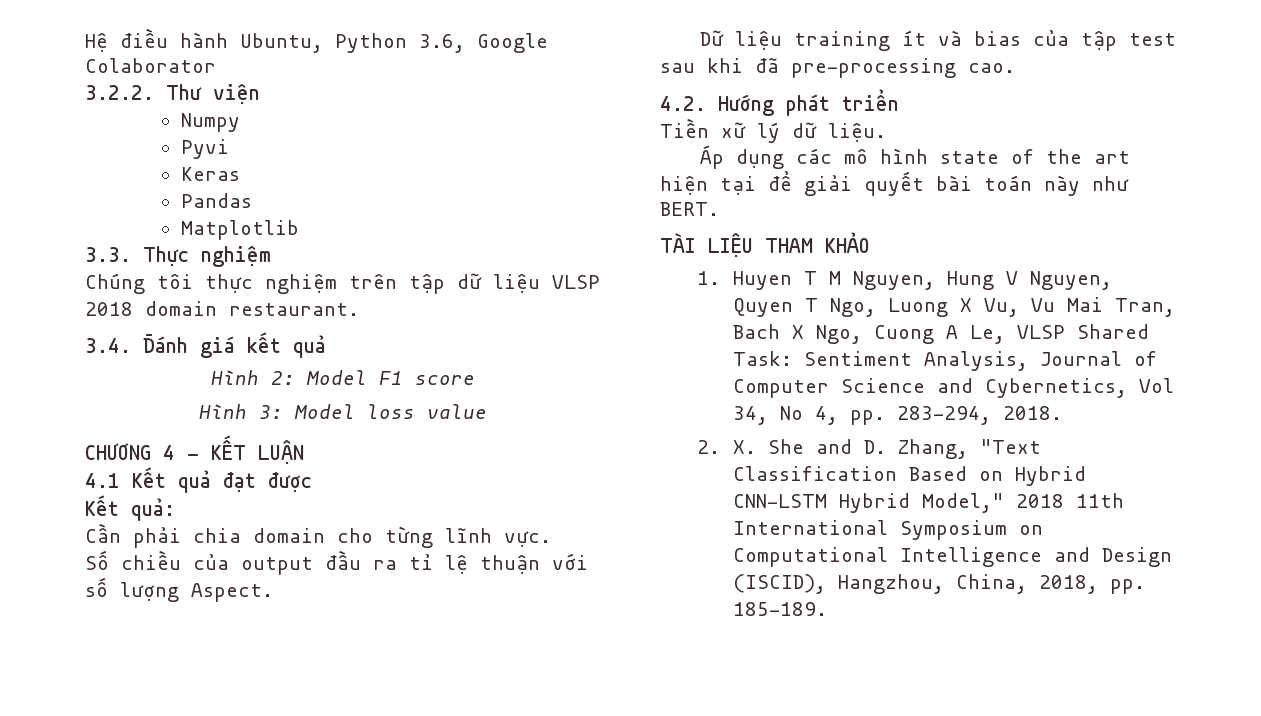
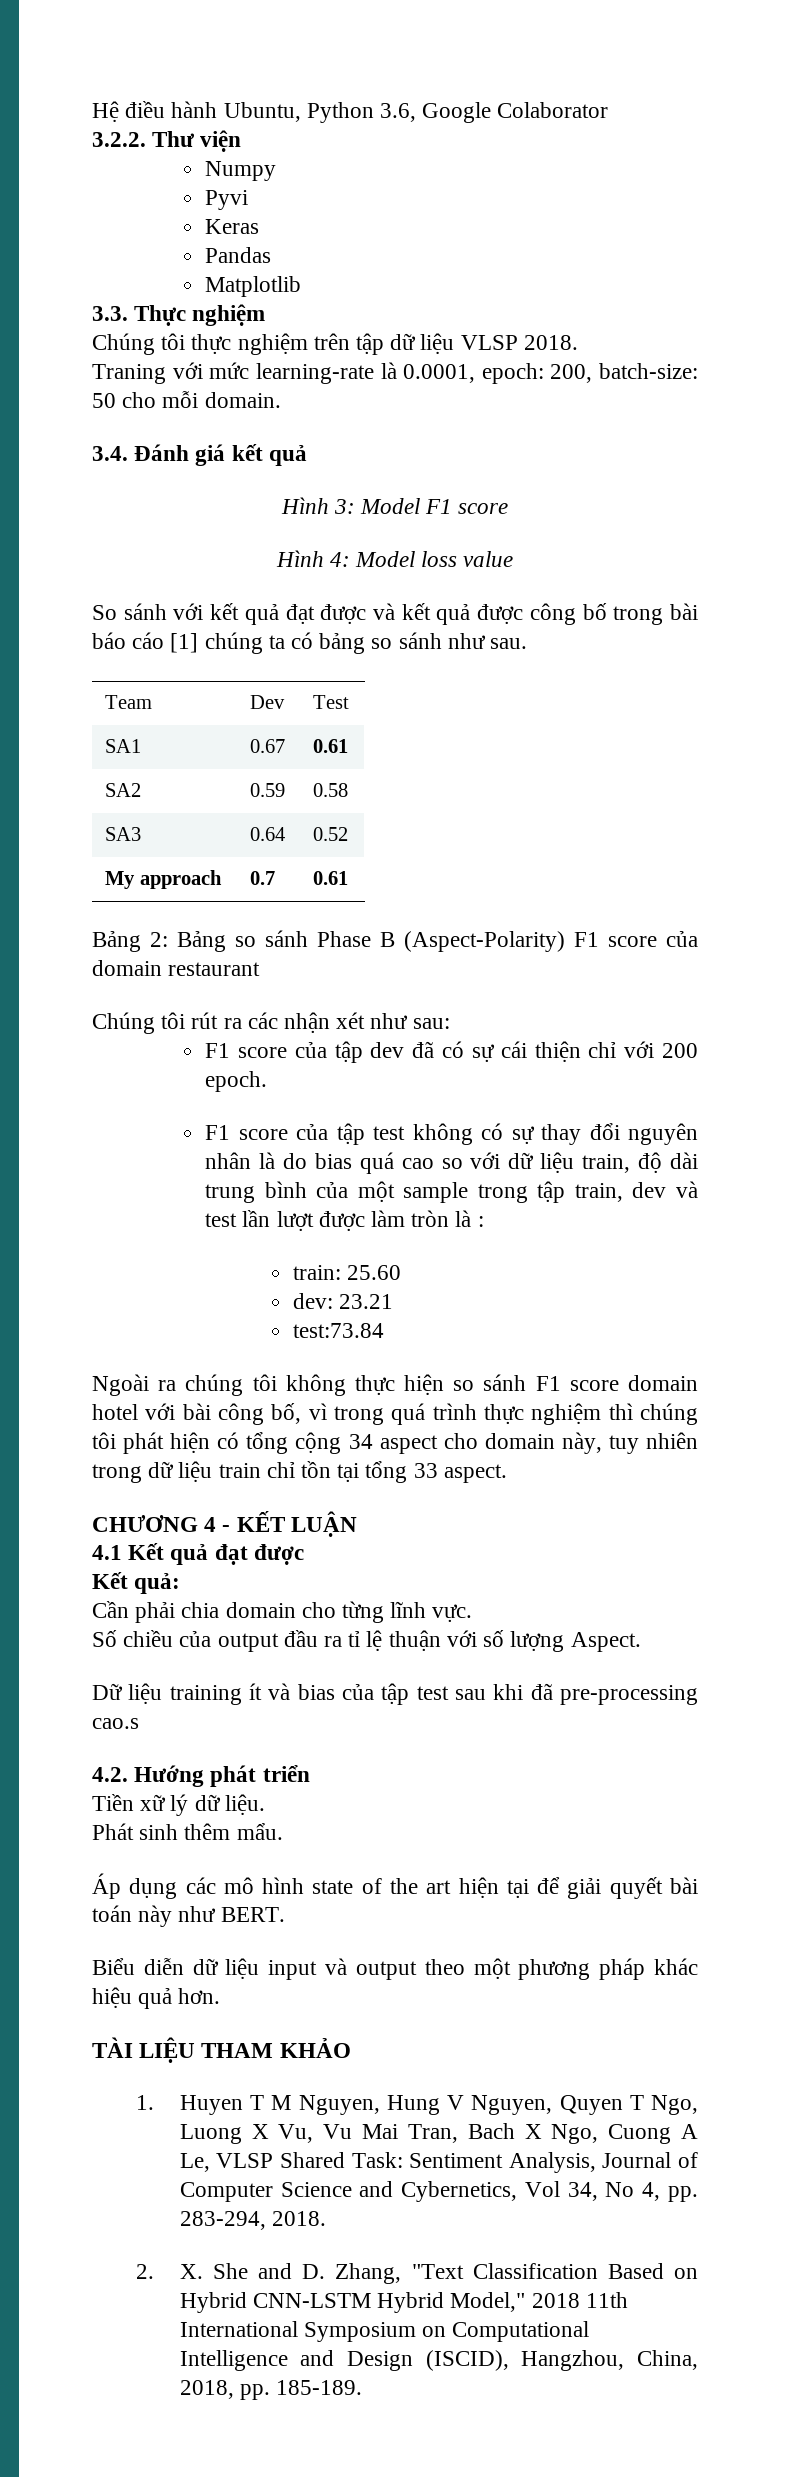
- Chúng tôi thực nghiệm trên tập dữ liệu VLSP 2018 domain restaurant.
+ Chúng tôi thực nghiệm trên tập dữ liệu VLSP 2018.
+ Traning với mức learning-rate là 0.0001, epoch: 200, batch-size: 50 cho mỗi domain.
- Hình 2: Model F1 score
+ Hình 3: Model F1 score
- Hình 3: Model loss value
+ Hình 4: Model loss value
+ So sánh với kết quả đạt được và kết quả được công bố trong bài báo cáo [1] chúng ta có bảng so sánh như sau.
+ Team | Dev | Test
+ SA1 | 0.67 | 0.61
+ SA2 | 0.59 | 0.58
+ SA3 | 0.64 | 0.52
+ My approach | 0.7 | 0.61
+ Bảng 2: Bảng so sánh Phase B (Aspect-Polarity) F1 score của domain restaurant
+ Chúng tôi rút ra các nhận xét như sau:
+ F1 score của tập dev đã có sự cái thiện chỉ với 200 epoch.
+ F1 score của tập test không có sự thay đổi nguyên nhân là do bias quá cao so với dữ liệu train, độ dài trung bình của một sample trong tập train, dev và test lần lượt được làm tròn là :
+ train: 25.60
+ dev: 23.21
+ test:73.84
+ Ngoài ra chúng tôi không thực hiện so sánh F1 score domain hotel với bài công bố, vì trong quá trình thực nghiệm thì chúng tôi phát hiện có tổng cộng 34 aspect cho domain này, tuy nhiên trong dữ liệu train chỉ tồn tại tổng 33 aspect.
- Dữ liệu training ít và bias của tập test sau khi đã pre-processing cao.
+ Dữ liệu training ít và bias của tập test sau khi đã pre-processing cao.s
+ Phát sinh thêm mẩu.
+ Biểu diễn dữ liệu input và output theo một phương pháp khác hiệu quả hơn.

